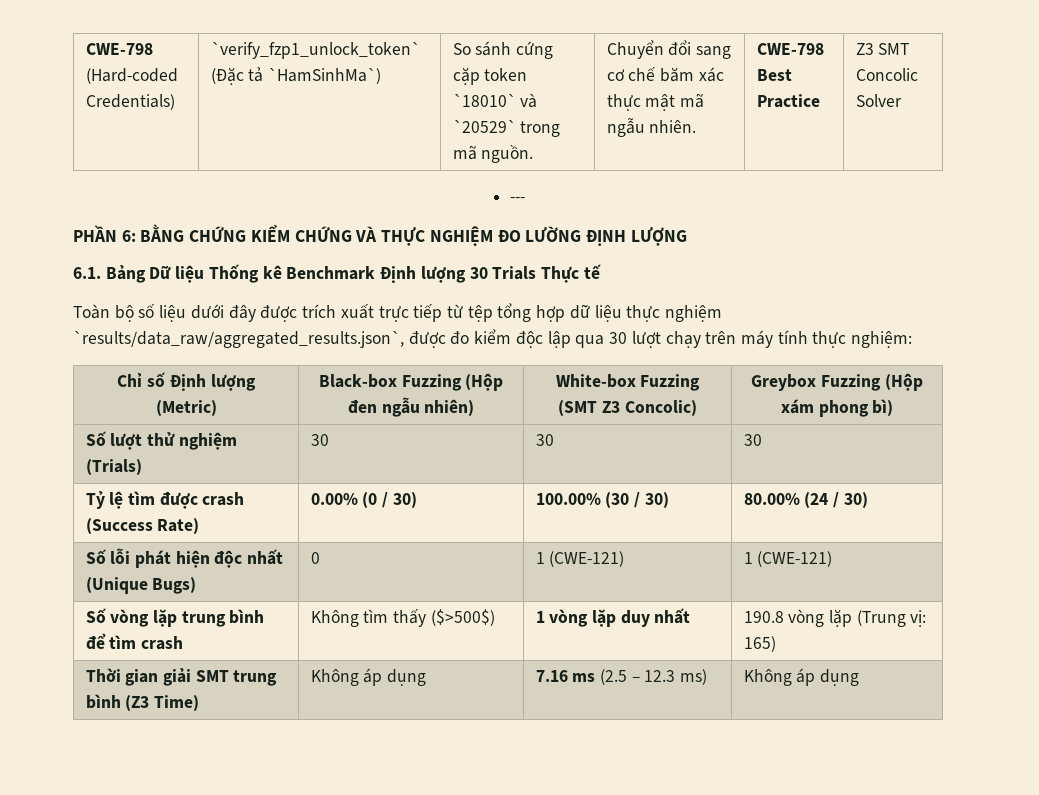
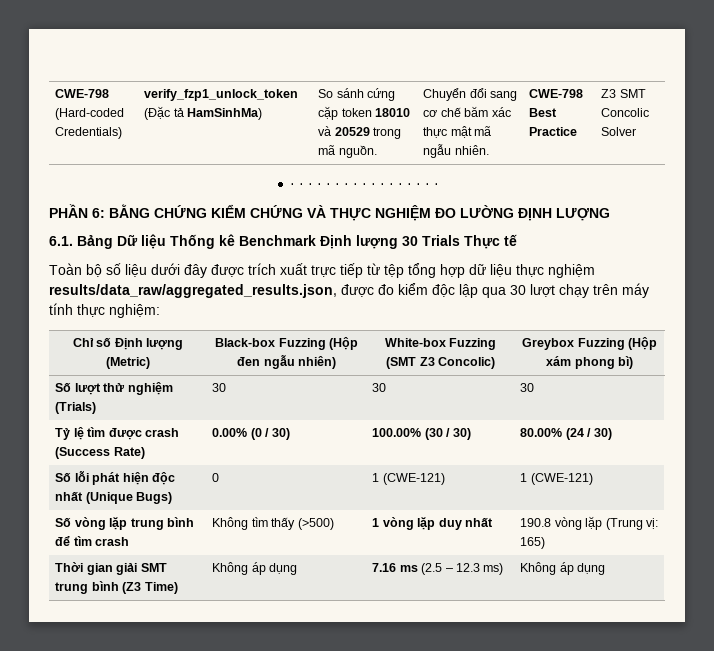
- CWE-798 (Hard-coded Credentials) | `verify_fzp1_unlock_token` (Đặc tả `HamSinhMa`) | So sánh cứng cặp token `18010` và `20529` trong mã nguồn. | Chuyển đổi sang cơ chế băm xác thực mật mã ngẫu nhiên. | CWE-798 Best Practice | Z3 SMT Concolic Solver
+ CWE-798 (Hard-coded Credentials) | verify_fzp1_unlock_token (Đặc tả HamSinhMa) | So sánh cứng cặp token 18010 và 20529 trong mã nguồn. | Chuyển đổi sang cơ chế băm xác thực mật mã ngẫu nhiên. | CWE-798 Best Practice | Z3 SMT Concolic Solver
- ---
+ · · · · · · · · · · · · · · · · ·
- Toàn bộ số liệu dưới đây được trích xuất trực tiếp từ tệp tổng hợp dữ liệu thực nghiệm `results/data_raw/aggregated_results.json`, được đo kiểm độc lập qua 30 lượt chạy trên máy tính thực nghiệm:
+ Toàn bộ số liệu dưới đây được trích xuất trực tiếp từ tệp tổng hợp dữ liệu thực nghiệm results/data_raw/aggregated_results.json, được đo kiểm độc lập qua 30 lượt chạy trên máy tính thực nghiệm:
- Số vòng lặp trung bình để tìm crash | Không tìm thấy ($>500$) | 1 vòng lặp duy nhất | 190.8 vòng lặp (Trung vị: 165)
+ Số vòng lặp trung bình để tìm crash | Không tìm thấy (>500) | 1 vòng lặp duy nhất | 190.8 vòng lặp (Trung vị: 165)

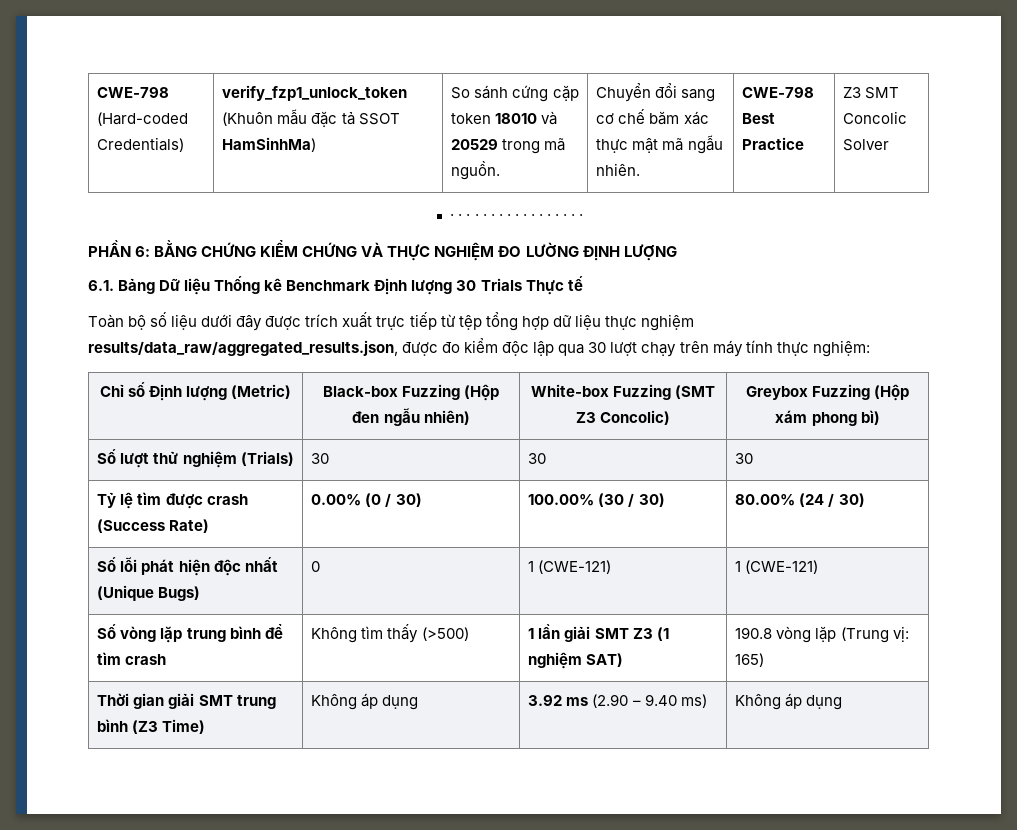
- CWE-798 (Hard-coded Credentials) | verify_fzp1_unlock_token (Đặc tả HamSinhMa) | So sánh cứng cặp token 18010 và 20529 trong mã nguồn. | Chuyển đổi sang cơ chế băm xác thực mật mã ngẫu nhiên. | CWE-798 Best Practice | Z3 SMT Concolic Solver
+ CWE-798 (Hard-coded Credentials) | verify_fzp1_unlock_token (Khuôn mẫu đặc tả SSOT HamSinhMa) | So sánh cứng cặp token 18010 và 20529 trong mã nguồn. | Chuyển đổi sang cơ chế băm xác thực mật mã ngẫu nhiên. | CWE-798 Best Practice | Z3 SMT Concolic Solver
- Số vòng lặp trung bình để tìm crash | Không tìm thấy (>500) | 1 vòng lặp duy nhất | 190.8 vòng lặp (Trung vị: 165)
+ Số vòng lặp trung bình để tìm crash | Không tìm thấy (>500) | 1 lần giải SMT Z3 (1 nghiệm SAT) | 190.8 vòng lặp (Trung vị: 165)
- Thời gian giải SMT trung bình (Z3 Time) | Không áp dụng | 7.16 ms (2.5 – 12.3 ms) | Không áp dụng
+ Thời gian giải SMT trung bình (Z3 Time) | Không áp dụng | 3.92 ms (2.90 – 9.40 ms) | Không áp dụng

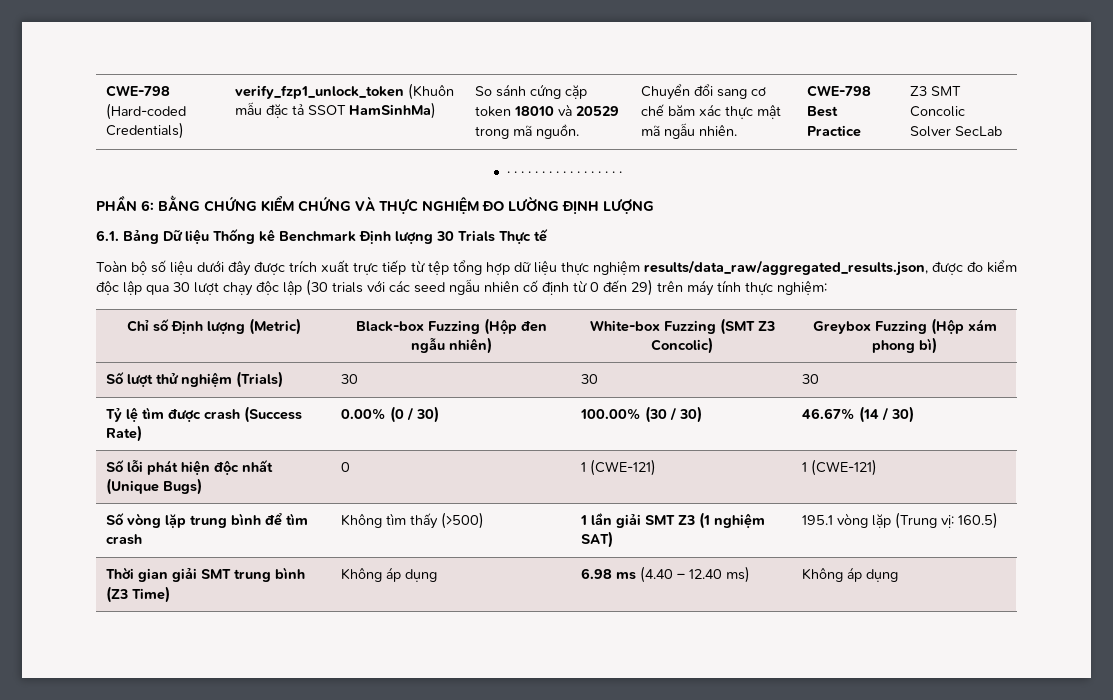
- Z3 SMT Concolic Solver
+ Z3 SMT Concolic Solver SecLab
- Toàn bộ số liệu dưới đây được trích xuất trực tiếp từ tệp tổng hợp dữ liệu thực nghiệm results/data_raw/aggregated_results.json, được đo kiểm độc lập qua 30 lượt chạy trên máy tính thực nghiệm:
+ Toàn bộ số liệu dưới đây được trích xuất trực tiếp từ tệp tổng hợp dữ liệu thực nghiệm results/data_raw/aggregated_results.json, được đo kiểm độc lập qua 30 lượt chạy độc lập (30 trials với các seed ngẫu nhiên cố định từ 0 đến 29) trên máy tính thực nghiệm:
- Tỷ lệ tìm được crash (Success Rate) | 0.00% (0 / 30) | 100.00% (30 / 30) | 80.00% (24 / 30)
+ Tỷ lệ tìm được crash (Success Rate) | 0.00% (0 / 30) | 100.00% (30 / 30) | 46.67% (14 / 30)
- Số vòng lặp trung bình để tìm crash | Không tìm thấy (>500) | 1 lần giải SMT Z3 (1 nghiệm SAT) | 190.8 vòng lặp (Trung vị: 165)
+ Số vòng lặp trung bình để tìm crash | Không tìm thấy (>500) | 1 lần giải SMT Z3 (1 nghiệm SAT) | 195.1 vòng lặp (Trung vị: 160.5)
- Thời gian giải SMT trung bình (Z3 Time) | Không áp dụng | 3.92 ms (2.90 – 9.40 ms) | Không áp dụng
+ Thời gian giải SMT trung bình (Z3 Time) | Không áp dụng | 6.98 ms (4.40 – 12.40 ms) | Không áp dụng

